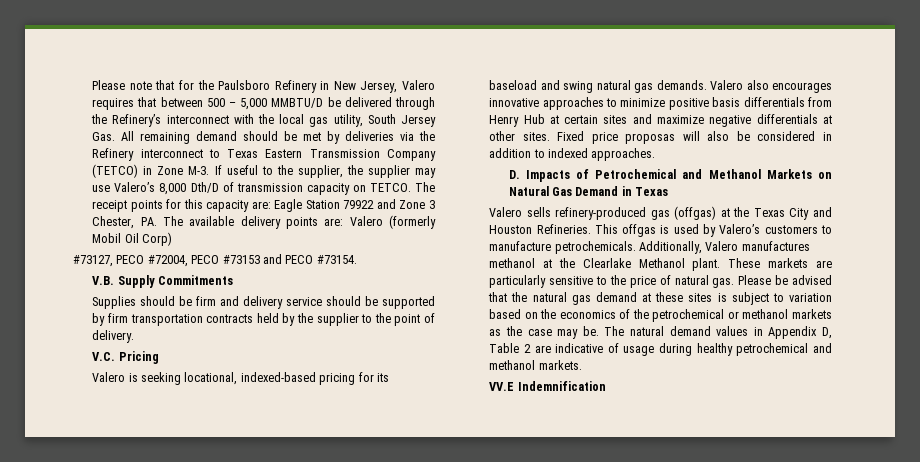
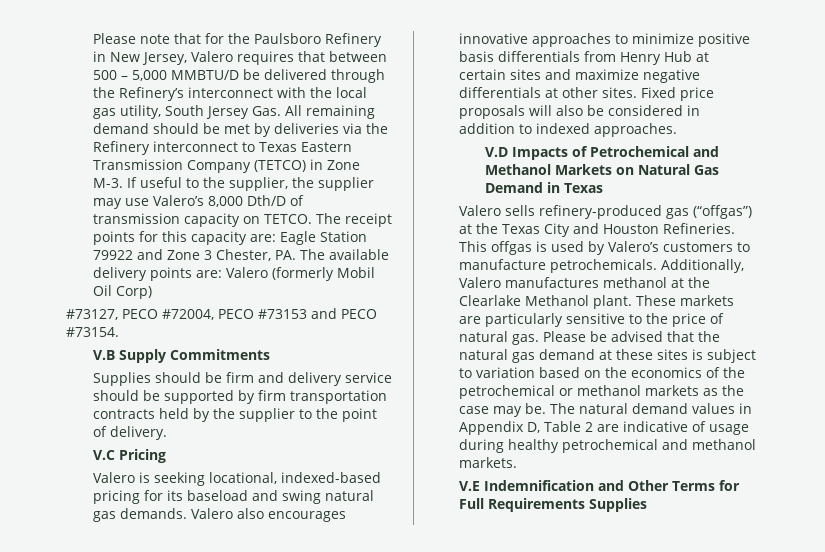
- V.B. Supply Commitments
+ V.B Supply Commitments
- V.C. Pricing
+ V.C Pricing
- Fixed price proposas will also be considered in addition to indexed approaches.
+ Fixed price proposals will also be considered in addition to indexed approaches.
- D. Impacts of Petrochemical and Methanol Markets on Natural Gas Demand in Texas
+ V.D Impacts of Petrochemical and Methanol Markets on Natural Gas Demand in Texas
- Valero sells refinery-produced gas (offgas) at the Texas City and Houston Refineries.
+ Valero sells refinery-produced gas (“offgas”) at the Texas City and Houston Refineries.
- VV.E Indemnification
+ V.E Indemnification and Other Terms for Full Requirements Supplies

